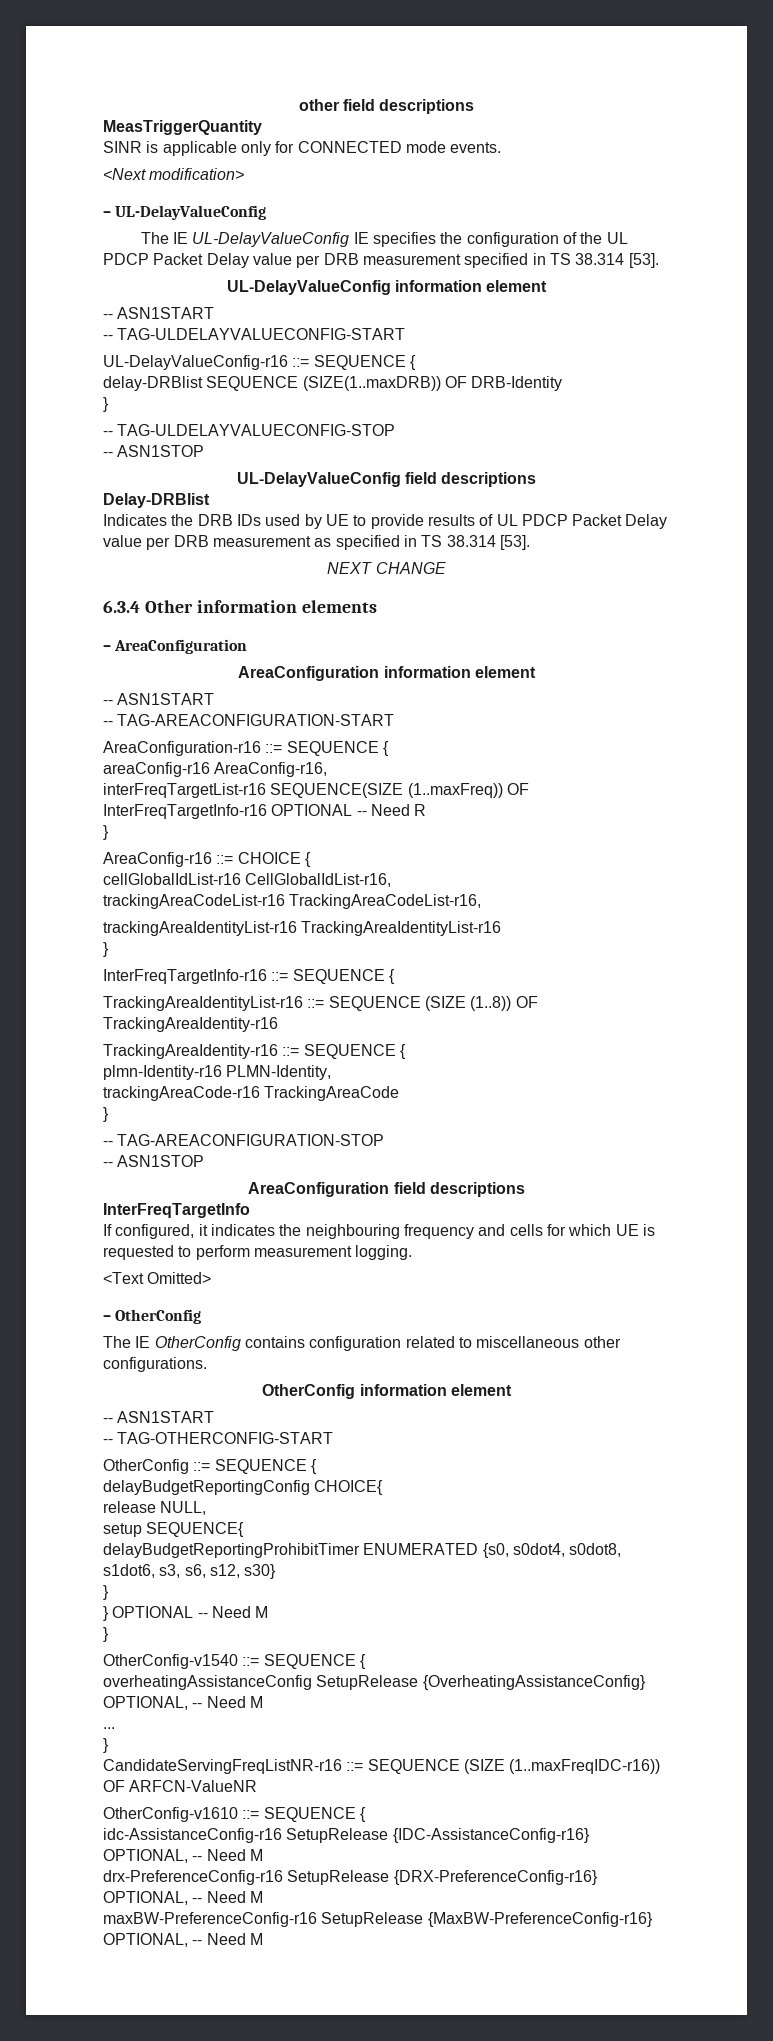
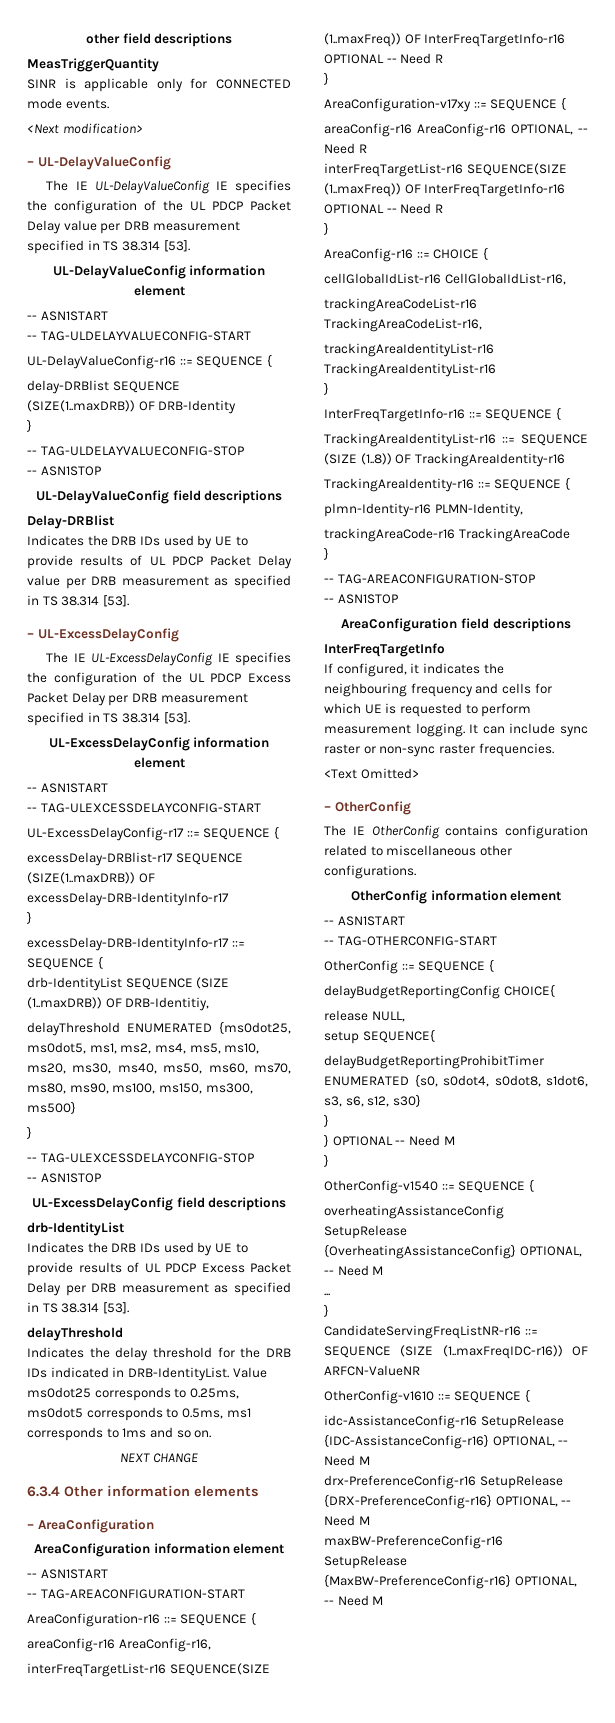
+ – UL-ExcessDelayConfig
+ The IE UL-ExcessDelayConfig IE specifies the configuration of the UL PDCP Excess Packet Delay per DRB measurement specified in TS 38.314 [53].
+ UL-ExcessDelayConfig information element
+ -- ASN1START
+ -- TAG-ULEXCESSDELAYCONFIG-START
+ UL-ExcessDelayConfig-r17 ::= SEQUENCE {
+ excessDelay-DRBlist-r17 SEQUENCE (SIZE(1..maxDRB)) OF excessDelay-DRB-IdentityInfo-r17
+ }
+ excessDelay-DRB-IdentityInfo-r17 ::= SEQUENCE {
+ drb-IdentityList SEQUENCE (SIZE (1..maxDRB)) OF DRB-Identitiy,
+ delayThreshold ENUMERATED {ms0dot25, ms0dot5, ms1, ms2, ms4, ms5, ms10, ms20, ms30, ms40, ms50, ms60, ms70, ms80, ms90, ms100, ms150, ms300, ms500}
+ }
+ -- TAG-ULEXCESSDELAYCONFIG-STOP
+ -- ASN1STOP
+ UL-ExcessDelayConfig field descriptions
+ drb-IdentityList
+ Indicates the DRB IDs used by UE to provide results of UL PDCP Excess Packet Delay per DRB measurement as specified in TS 38.314 [53].
+ delayThreshold
+ Indicates the delay threshold for the DRB IDs indicated in DRB-IdentityList. Value ms0dot25 corresponds to 0.25ms, ms0dot5 corresponds to 0.5ms, ms1 corresponds to 1ms and so on.
+ AreaConfiguration-v17xy ::= SEQUENCE {
+ areaConfig-r16 AreaConfig-r16 OPTIONAL, -- Need R
+ interFreqTargetList-r16 SEQUENCE(SIZE (1..maxFreq)) OF InterFreqTargetInfo-r16 OPTIONAL -- Need R
+ }
+ It can include sync raster or non-sync raster frequencies.

